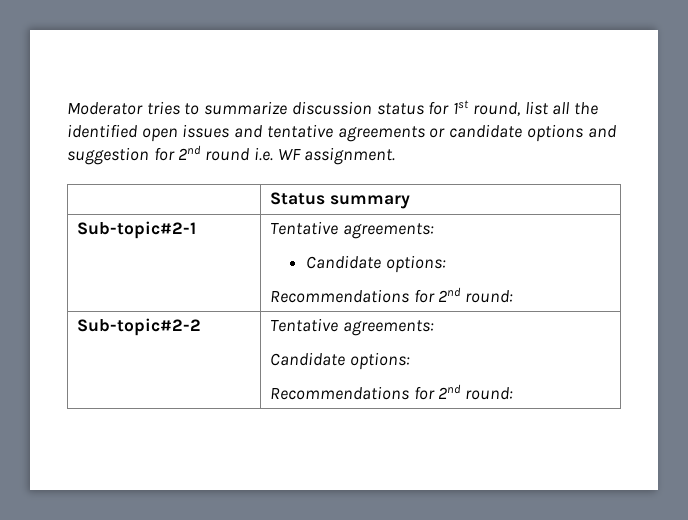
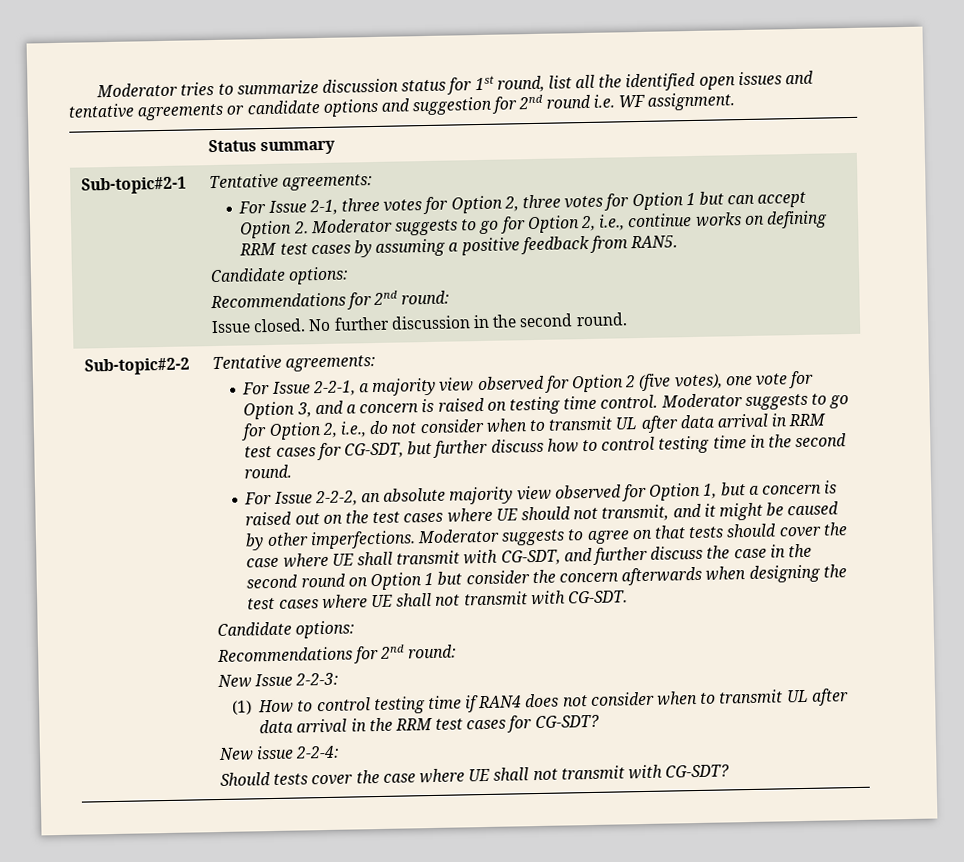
  Sub-topic#2-1 | Tentative agreements:
+ For Issue 2-1, three votes for Option 2, three votes for Option 1 but can accept Option 2. Moderator suggests to go for Option 2, i.e., continue works on defining RRM test cases by assuming a positive feedback from RAN5.
  Candidate options:
  Recommendations for 2nd round:
+ Issue closed. No further discussion in the second round.
  Sub-topic#2-2 | Tentative agreements:
+ For Issue 2-2-1, a majority view observed for Option 2 (five votes), one vote for Option 3, and a concern is raised on testing time control. Moderator suggests to go for Option 2, i.e., do not consider when to transmit UL after data arrival in RRM test cases for CG-SDT, but further discuss how to control testing time in the second round.
+ For Issue 2-2-2, an absolute majority view observed for Option 1, but a concern is raised out on the test cases where UE should not transmit, and it might be caused by other imperfections. Moderator suggests to agree on that tests should cover the case where UE shall transmit with CG-SDT, and further discuss the case in the second round on Option 1 but consider the concern afterwards when designing the test cases where UE shall not transmit with CG-SDT.
  Candidate options:
  Recommendations for 2nd round:
+ New Issue 2-2-3:
+ (1) How to control testing time if RAN4 does not consider when to transmit UL after data arrival in the RRM test cases for CG-SDT?
+ New issue 2-2-4:
+ Should tests cover the case where UE shall not transmit with CG-SDT?

